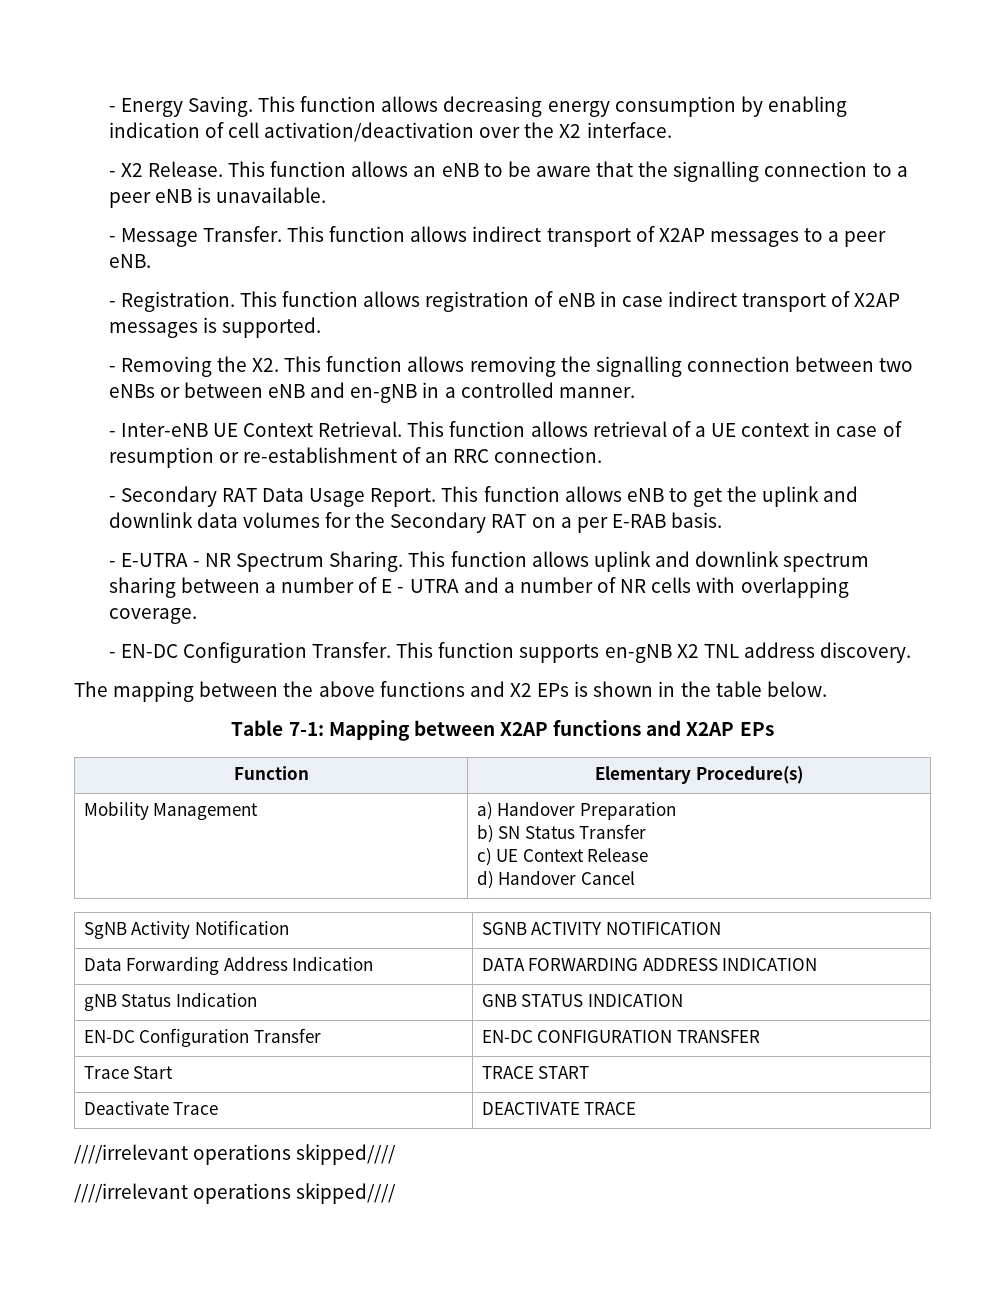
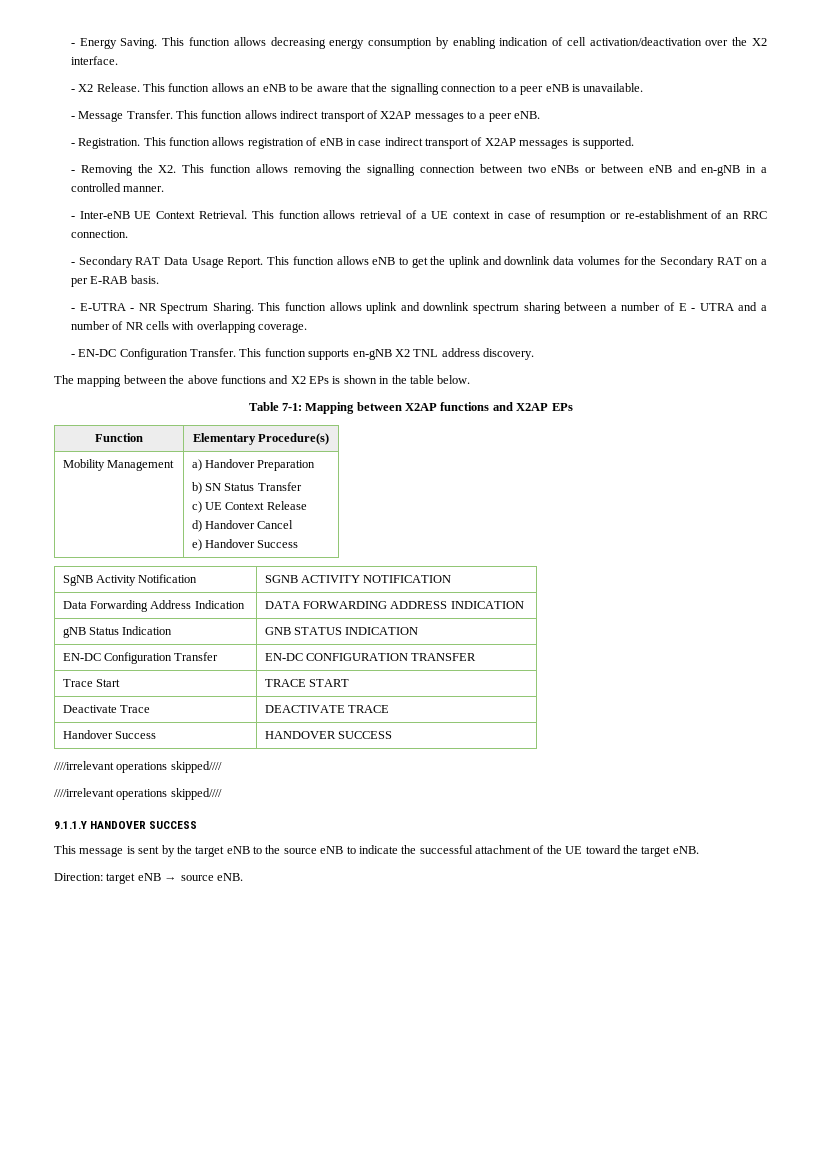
  Mobility Management | a) Handover Preparation
  b) SN Status Transfer
  c) UE Context Release
  d) Handover Cancel
+ e) Handover Success
+ Handover Success | HANDOVER SUCCESS
+ 9.1.1.Y HANDOVER SUCCESS
+ This message is sent by the target eNB to the source eNB to indicate the successful attachment of the UE toward the target eNB.
+ Direction: target eNB → source eNB.

